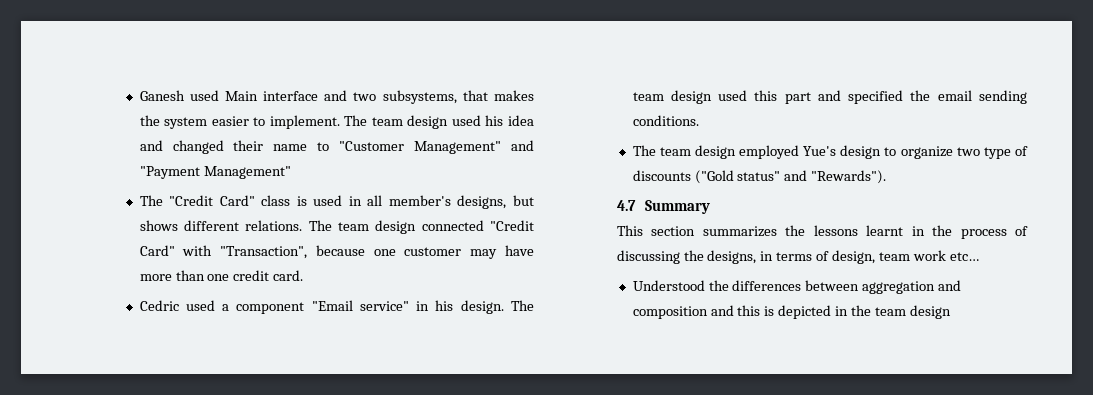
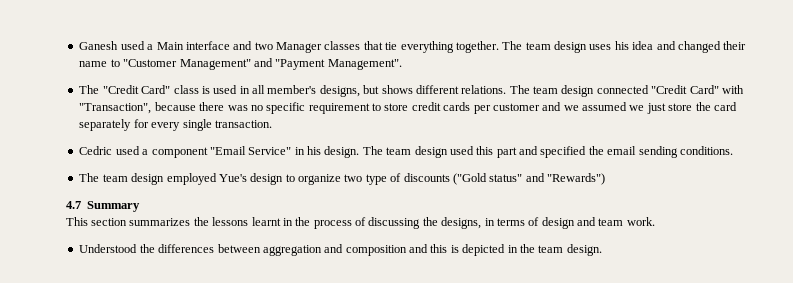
- Ganesh used Main interface and two subsystems, that makes the system easier to implement. The team design used his idea and changed their name to "Customer Management" and "Payment Management"
+ Ganesh used a Main interface and two Manager classes that tie everything together. The team design uses his idea and changed their name to "Customer Management" and "Payment Management".
- The team design connected "Credit Card" with "Transaction", because one customer may have more than one credit card.
+ The team design connected "Credit Card" with "Transaction", because there was no specific requirement to store credit cards per customer and we assumed we just store the card separately for every single transaction.
- Cedric used a component "Email service" in his design.
+ Cedric used a component "Email Service" in his design.
- The team design employed Yue's design to organize two type of discounts ("Gold status" and "Rewards").
+ The team design employed Yue's design to organize two type of discounts ("Gold status" and "Rewards")
- This section summarizes the lessons learnt in the process of discussing the designs, in terms of design, team work etc…
+ This section summarizes the lessons learnt in the process of discussing the designs, in terms of design and team work.
- Understood the differences between aggregation and composition and this is depicted in the team design
+ Understood the differences between aggregation and composition and this is depicted in the team design.

